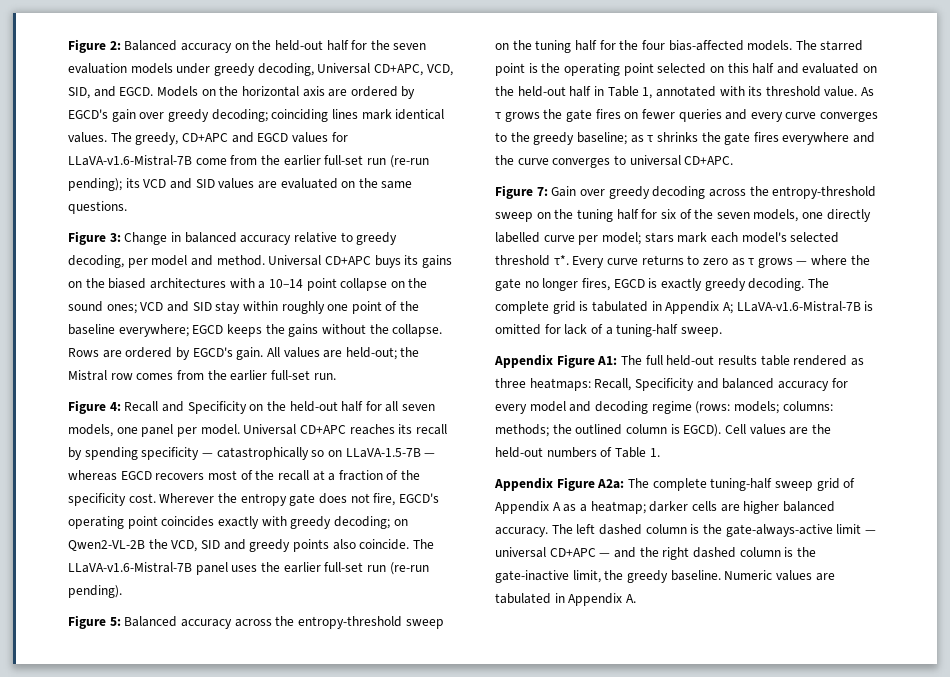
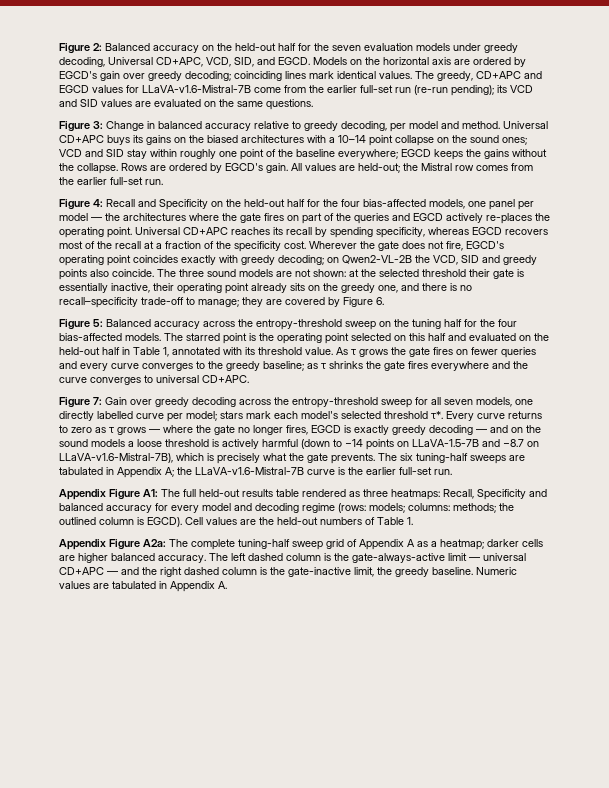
- Figure 4: Recall and Specificity on the held-out half for all seven models, one panel per model.
+ Figure 4: Recall and Specificity on the held-out half for the four bias-affected models, one panel per model — the architectures where the gate fires on part of the queries and EGCD actively re-places the operating point.
- Universal CD+APC reaches its recall by spending specificity — catastrophically so on LLaVA-1.5-7B — whereas EGCD recovers most of the recall at a fraction of the specificity cost.
+ Universal CD+APC reaches its recall by spending specificity, whereas EGCD recovers most of the recall at a fraction of the specificity cost.
- Wherever the entropy gate does not fire, EGCD's operating point coincides exactly with greedy decoding; on Qwen2-VL-2B the VCD, SID and greedy points also coincide.
+ Wherever the gate does not fire, EGCD's operating point coincides exactly with greedy decoding; on Qwen2-VL-2B the VCD, SID and greedy points also coincide.
- The LLaVA-v1.6-Mistral-7B panel uses the earlier full-set run (re-run pending).
+ The three sound models are not shown: at the selected threshold their gate is essentially inactive, their operating point already sits on the greedy one, and there is no recall–specificity trade-off to manage; they are covered by Figure 6.
- Figure 7: Gain over greedy decoding across the entropy-threshold sweep on the tuning half for six of the seven models, one directly labelled curve per model; stars mark each model's selected threshold τ*.
+ Figure 7: Gain over greedy decoding across the entropy-threshold sweep for all seven models, one directly labelled curve per model; stars mark each model's selected threshold τ*.
- Every curve returns to zero as τ grows — where the gate no longer fires, EGCD is exactly greedy decoding. The complete grid is tabulated in Appendix A; LLaVA-v1.6-Mistral-7B is omitted for lack of a tuning-half sweep.
+ Every curve returns to zero as τ grows — where the gate no longer fires, EGCD is exactly greedy decoding — and on the sound models a loose threshold is actively harmful (down to −14 points on LLaVA-1.5-7B and −8.7 on LLaVA-v1.6-Mistral-7B), which is precisely what the gate prevents. The six tuning-half sweeps are tabulated in Appendix A; the LLaVA-v1.6-Mistral-7B curve is the earlier full-set run.

